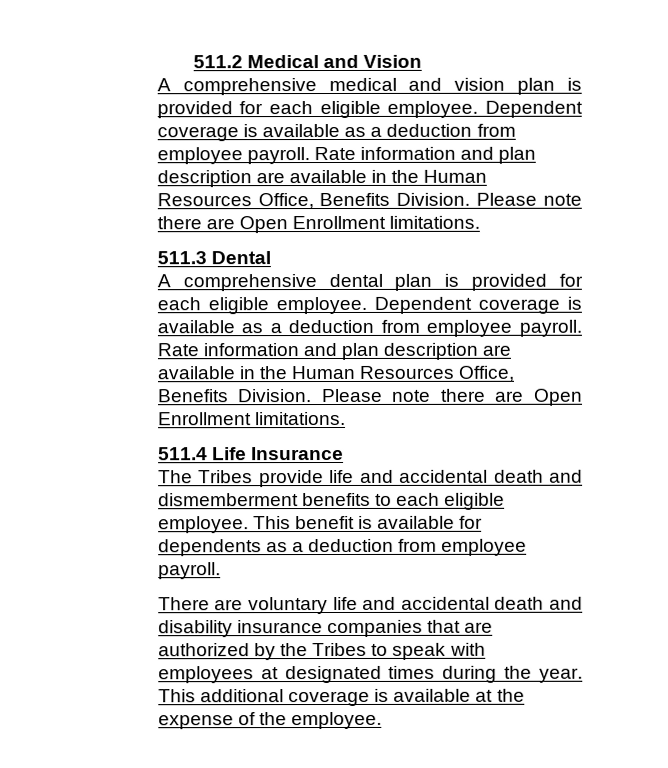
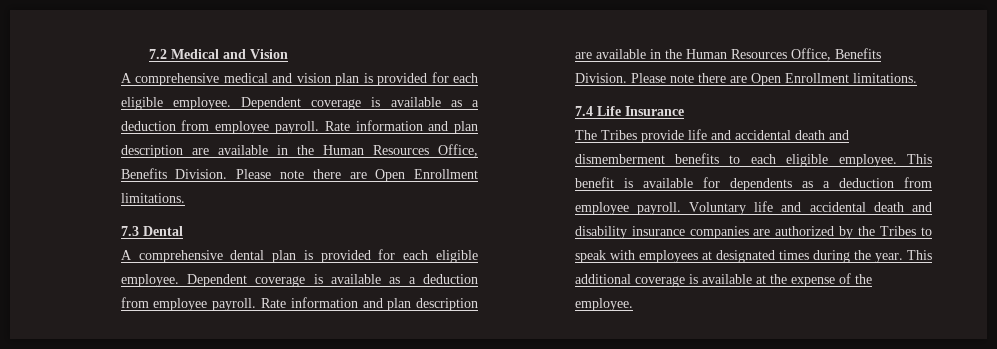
- 511.2 Medical and Vision
+ 7.2 Medical and Vision
- 511.3 Dental
+ 7.3 Dental
- 511.4 Life Insurance
+ 7.4 Life Insurance
- This benefit is available for dependents as a deduction from employee payroll.
- There are voluntary life and accidental death and disability insurance companies that are authorized by the Tribes to speak with employees at designated times during the year.
+ This benefit is available for dependents as a deduction from employee payroll. Voluntary life and accidental death and disability insurance companies are authorized by the Tribes to speak with employees at designated times during the year.

